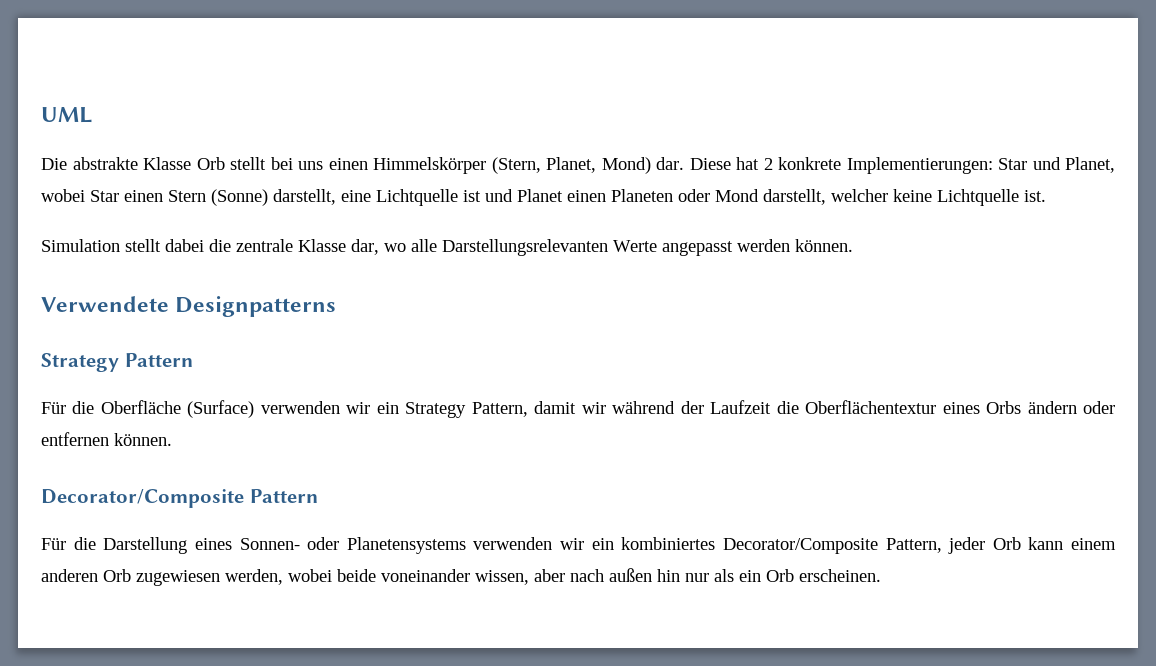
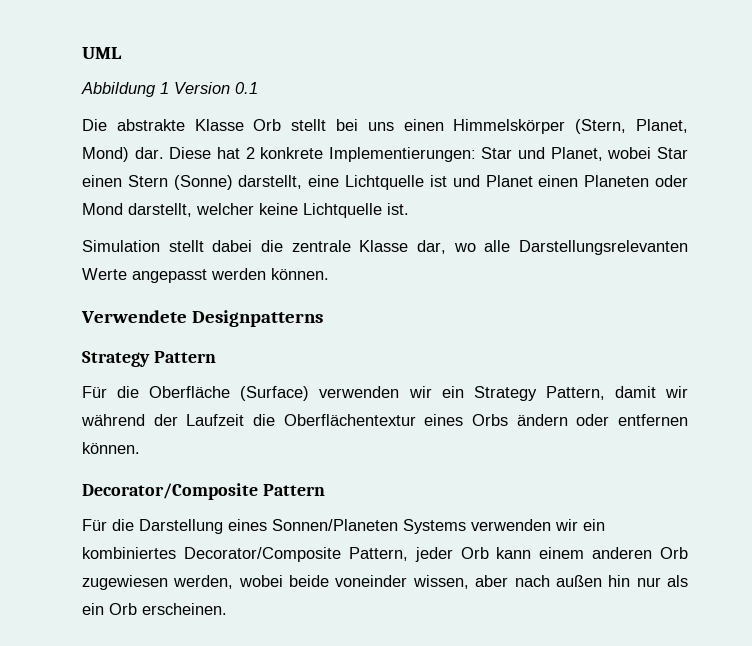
+ Abbildung 1 Version 0.1
- Für die Darstellung eines Sonnen- oder Planetensystems verwenden wir ein kombiniertes Decorator/Composite Pattern, jeder Orb kann einem anderen Orb zugewiesen werden, wobei beide voneinander wissen, aber nach außen hin nur als ein Orb erscheinen.
+ Für die Darstellung eines Sonnen/Planeten Systems verwenden wir ein kombiniertes Decorator/Composite Pattern, jeder Orb kann einem anderen Orb zugewiesen werden, wobei beide voneinder wissen, aber nach außen hin nur als ein Orb erscheinen.

